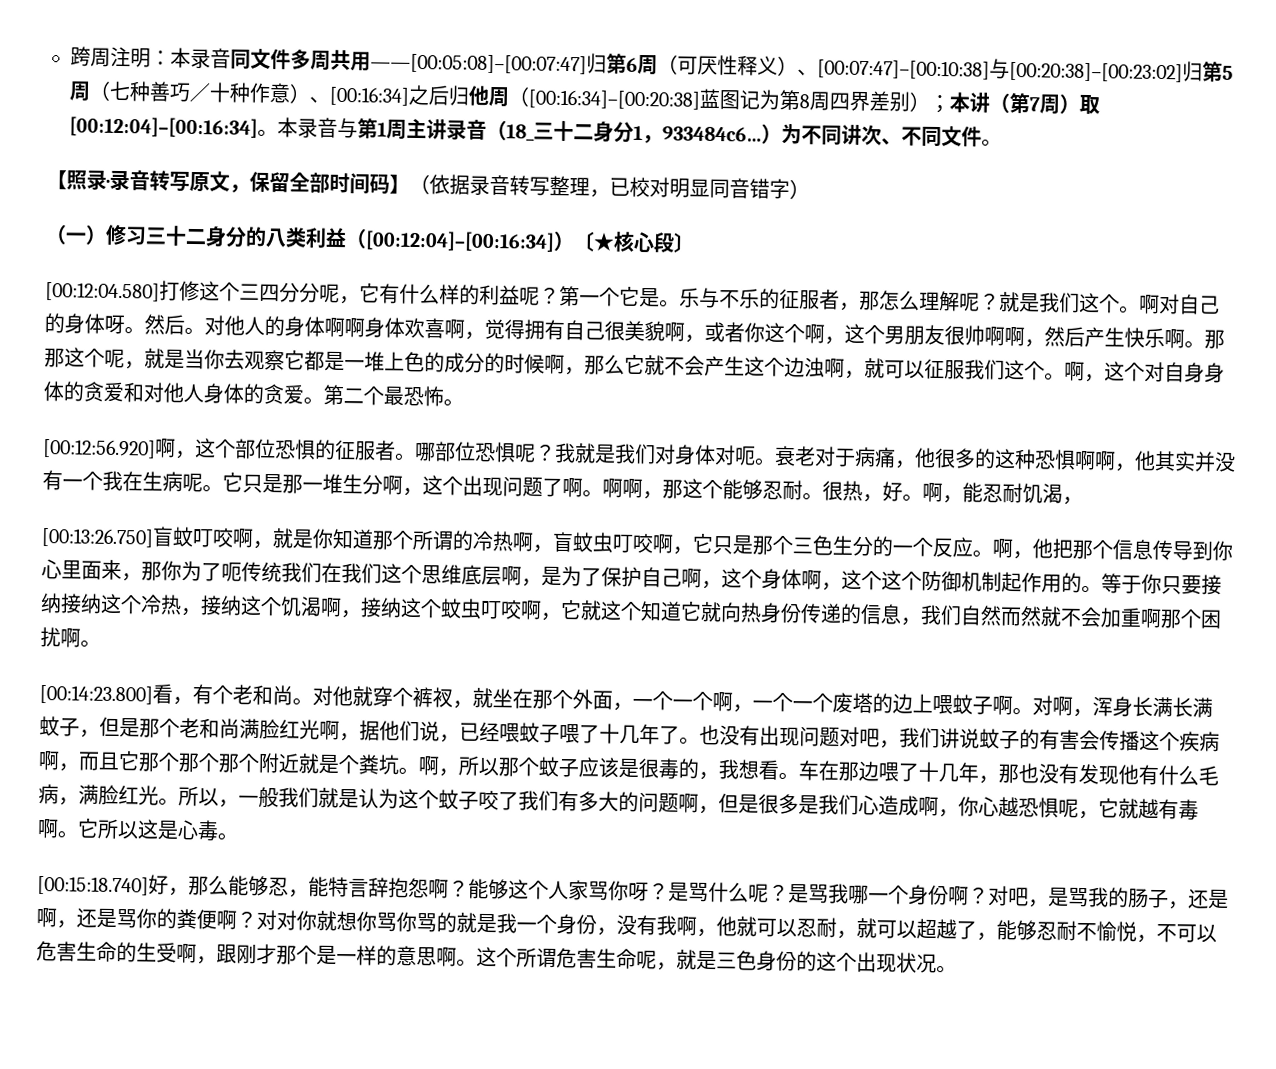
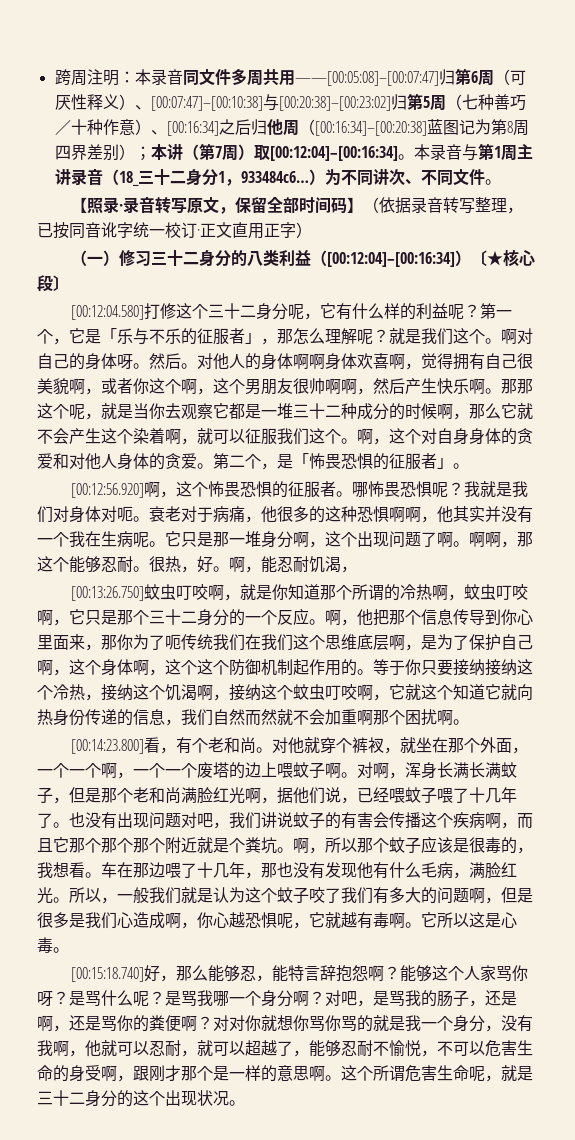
- 【照录·录音转写原文，保留全部时间码】（依据录音转写整理，已校对明显同音错字）
+ 【照录·录音转写原文，保留全部时间码】（依据录音转写整理，已按同音讹字统一校订·正文直用正字）
- [00:12:04.580]打修这个三四分分呢，它有什么样的利益呢？
+ [00:12:04.580]打修这个三十二身分呢，它有什么样的利益呢？
- 第一个它是。乐与不乐的征服者，那怎么理解呢？
+ 第一个，它是「乐与不乐的征服者」，那怎么理解呢？
- 那那这个呢，就是当你去观察它都是一堆上色的成分的时候啊，那么它就不会产生这个边浊啊，就可以征服我们这个。
+ 那那这个呢，就是当你去观察它都是一堆三十二种成分的时候啊，那么它就不会产生这个染着啊，就可以征服我们这个。
- 第二个最恐怖。
+ 第二个，是「怖畏恐惧的征服者」。
- [00:12:56.920]啊，这个部位恐惧的征服者。
+ [00:12:56.920]啊，这个怖畏恐惧的征服者。
- 哪部位恐惧呢？
+ 哪怖畏恐惧呢？
- 它只是那一堆生分啊，这个出现问题了啊。
+ 它只是那一堆身分啊，这个出现问题了啊。
- [00:13:26.750]盲蚊叮咬啊，就是你知道那个所谓的冷热啊，盲蚊虫叮咬啊，它只是那个三色生分的一个反应。
+ [00:13:26.750]蚊虫叮咬啊，就是你知道那个所谓的冷热啊，蚊虫叮咬啊，它只是那个三十二身分的一个反应。
- 是骂我哪一个身份啊？
+ 是骂我哪一个身分啊？
- 对对你就想你骂你骂的就是我一个身份，没有我啊，他就可以忍耐，就可以超越了，能够忍耐不愉悦，不可以危害生命的生受啊，跟刚才那个是一样的意思啊。
+ 对对你就想你骂你骂的就是我一个身分，没有我啊，他就可以忍耐，就可以超越了，能够忍耐不愉悦，不可以危害生命的身受啊，跟刚才那个是一样的意思啊。
- 这个所谓危害生命呢，就是三色身份的这个出现状况。
+ 这个所谓危害生命呢，就是三十二身分的这个出现状况。

